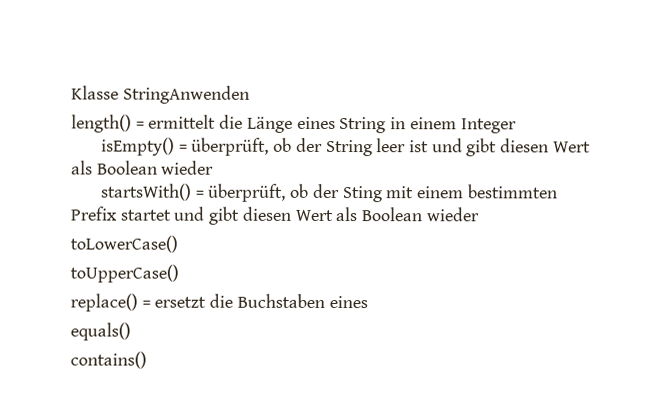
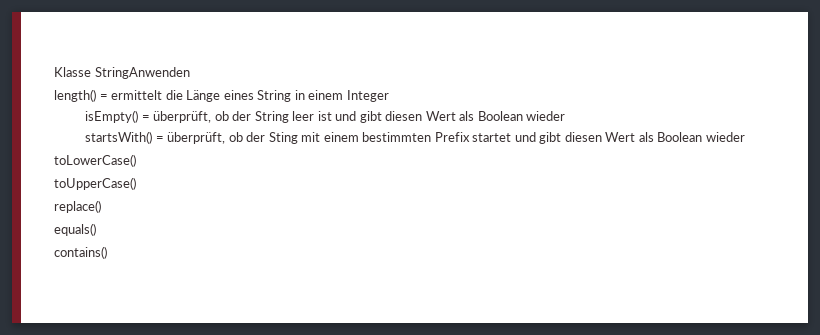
- replace() = ersetzt die Buchstaben eines
+ replace()

